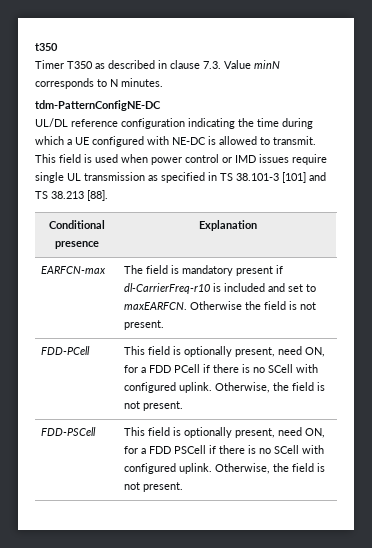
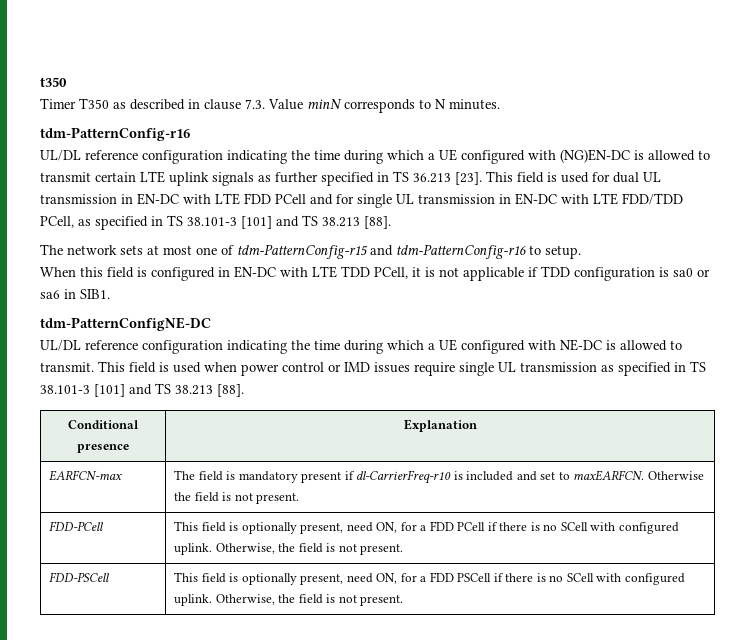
  Timer T350 as described in clause 7.3. Value minN corresponds to N minutes.
+ tdm-PatternConfig-r16
+ UL/DL reference configuration indicating the time during which a UE configured with (NG)EN-DC is allowed to transmit certain LTE uplink signals as further specified in TS 36.213 [23]. This field is used for dual UL transmission in EN-DC with LTE FDD PCell and for single UL transmission in EN-DC with LTE FDD/TDD PCell, as specified in TS 38.101-3 [101] and TS 38.213 [88].
+ The network sets at most one of tdm-PatternConfig-r15 and tdm-PatternConfig-r16 to setup.
+ When this field is configured in EN-DC with LTE TDD PCell, it is not applicable if TDD configuration is sa0 or sa6 in SIB1.

